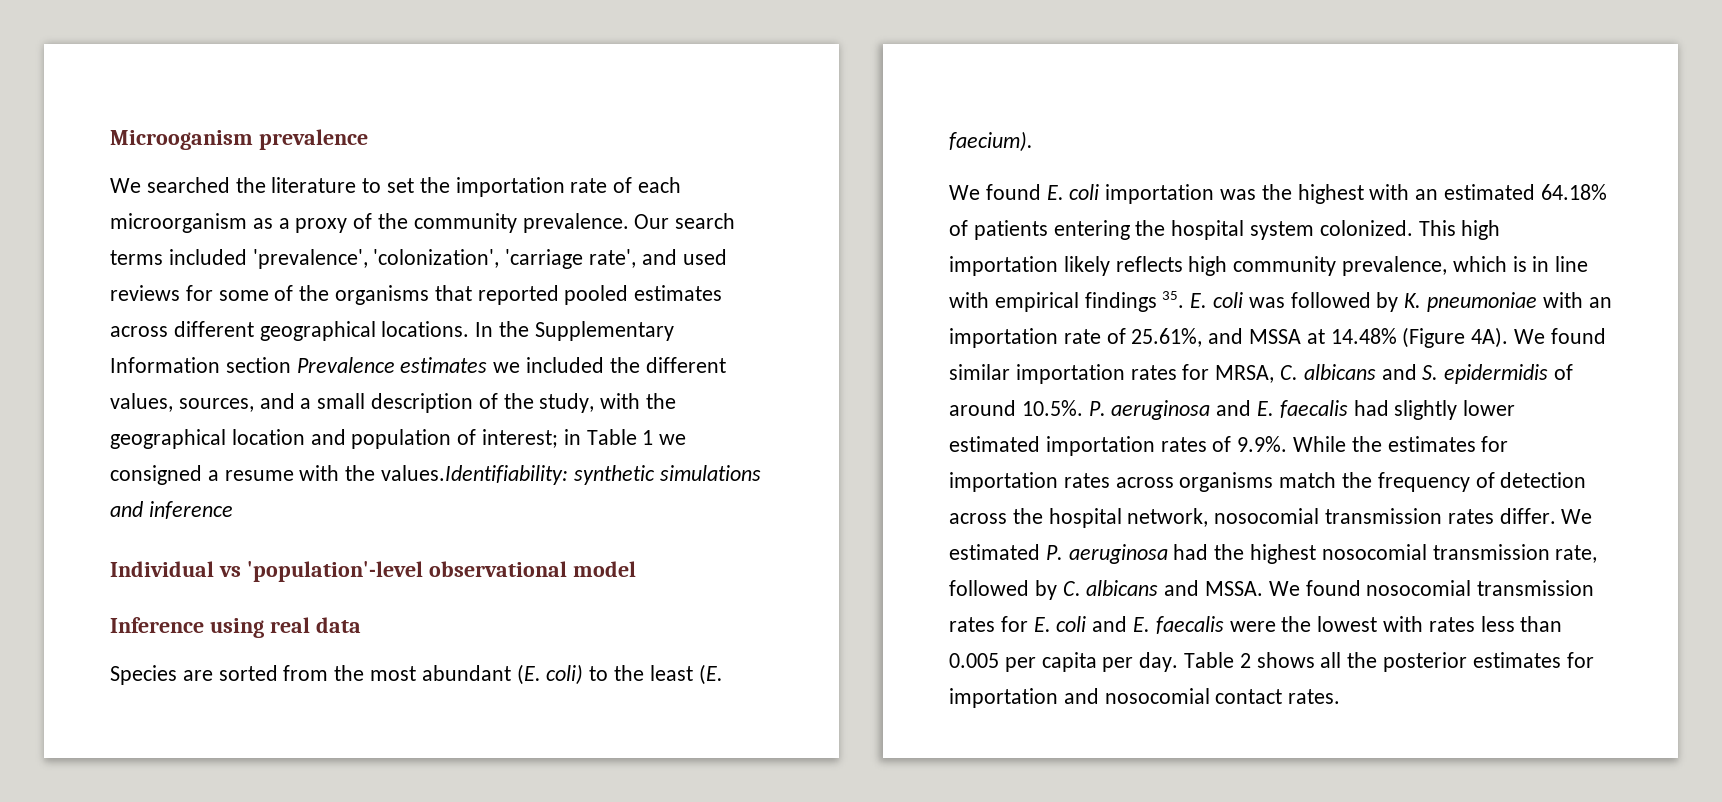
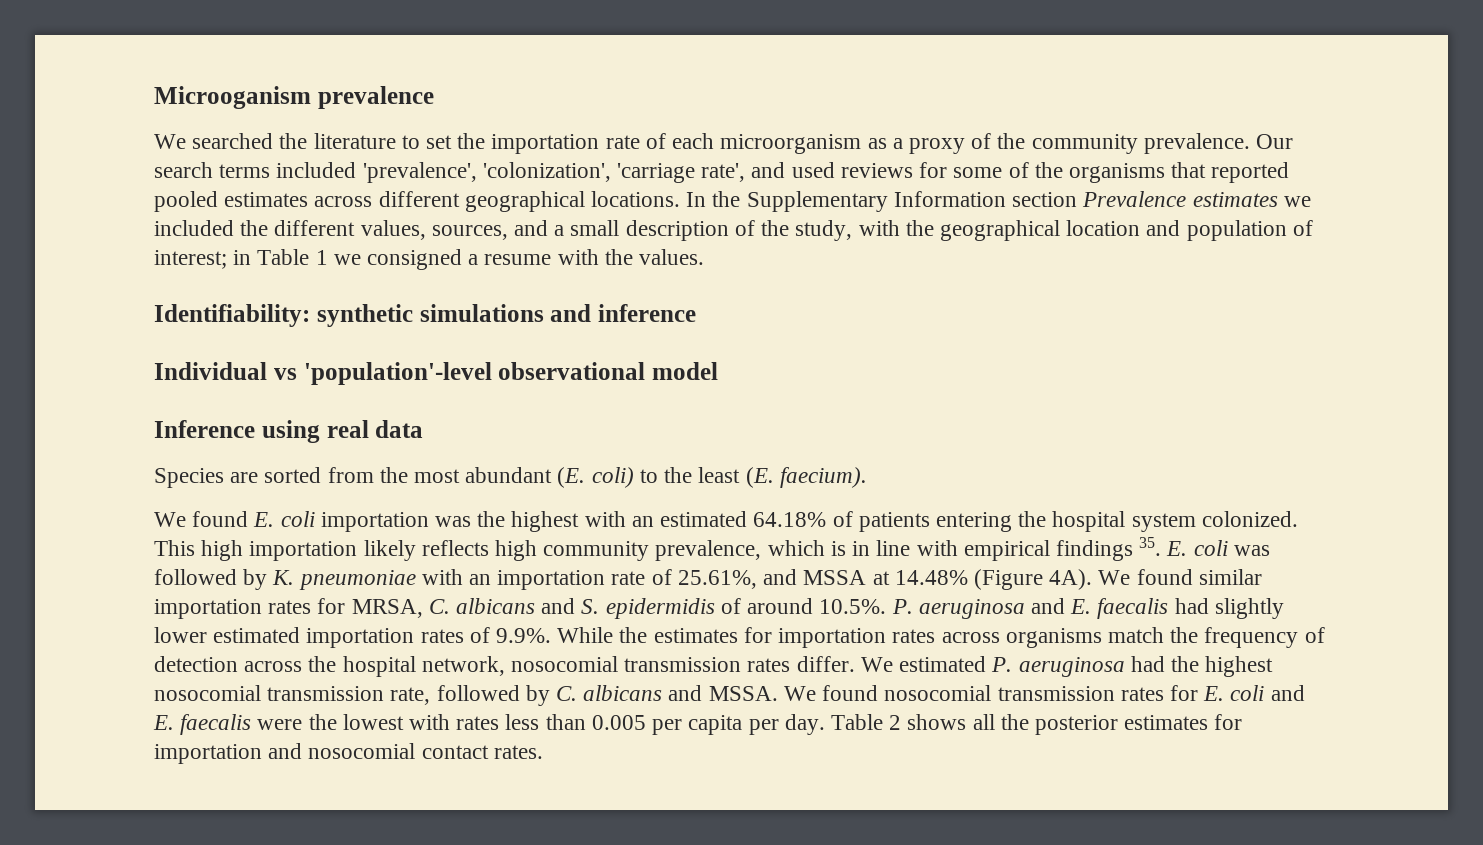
- In the Supplementary Information section Prevalence estimates we included the different values, sources, and a small description of the study, with the geographical location and population of interest; in Table 1 we consigned a resume with the values.Identifiability: synthetic simulations and inference
+ In the Supplementary Information section Prevalence estimates we included the different values, sources, and a small description of the study, with the geographical location and population of interest; in Table 1 we consigned a resume with the values.
+ Identifiability: synthetic simulations and inference

